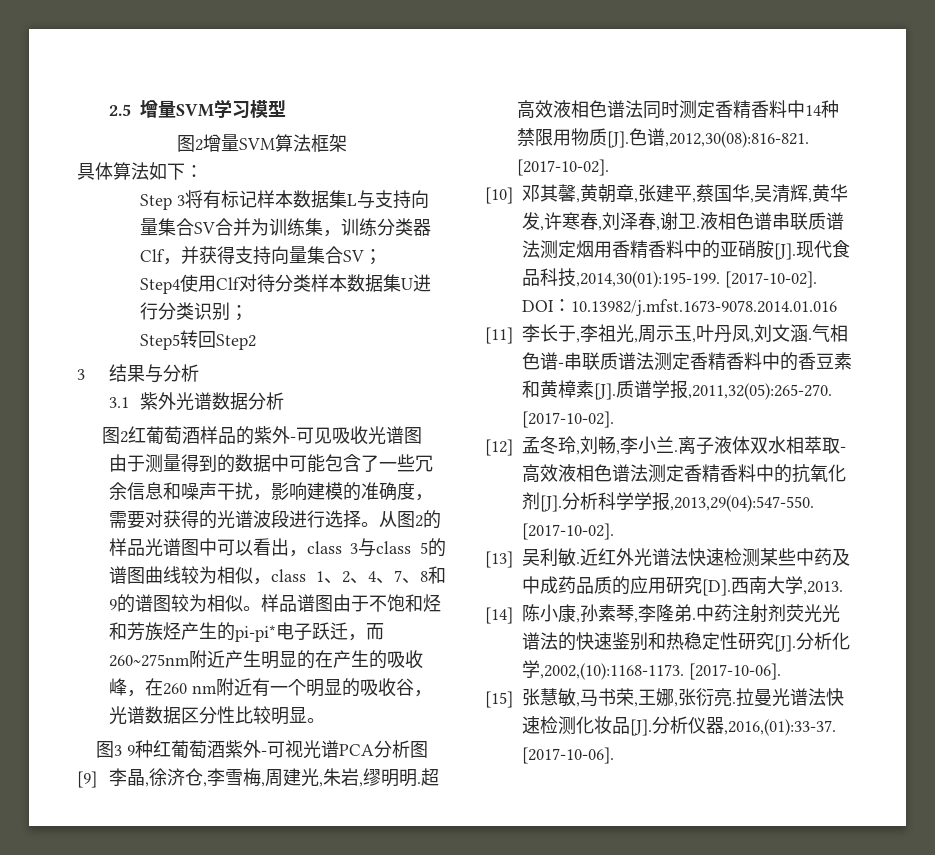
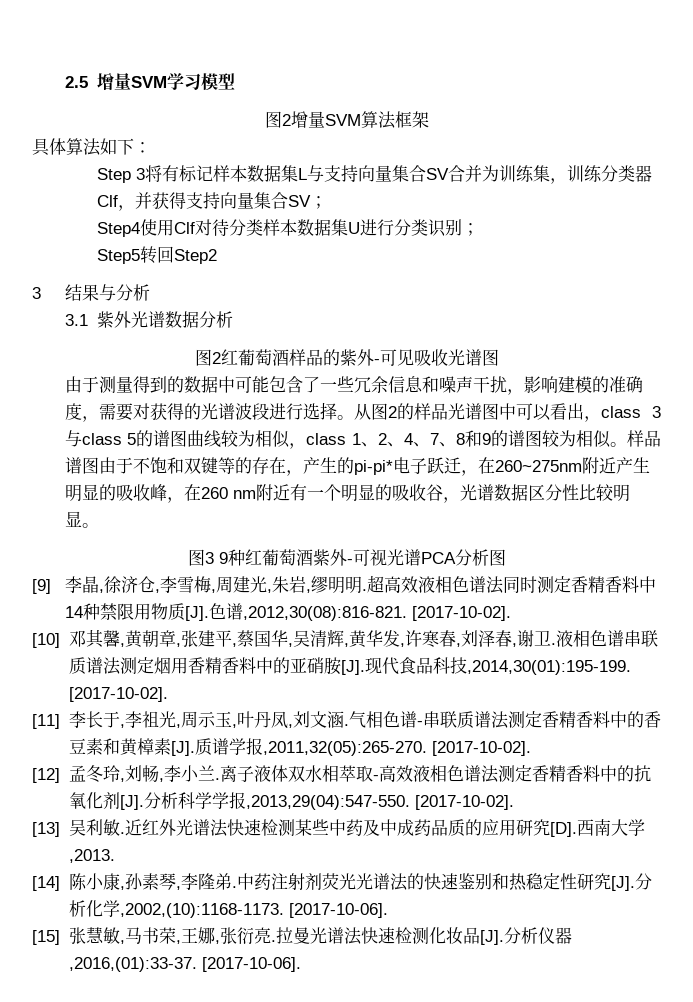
- 样品谱图由于不饱和烃和芳族烃产生的pi-pi*电子跃迁，而260~275nm附近产生明显的在产生的吸收峰，在260 nm附近有一个明显的吸收谷，光谱数据区分性比较明显。
+ 样品谱图由于不饱和双键等的存在，产生的pi-pi*电子跃迁，在260~275nm附近产生明显的吸收峰，在260 nm附近有一个明显的吸收谷，光谱数据区分性比较明显。
- DOI：10.13982/j.mfst.1673-9078.2014.01.016

